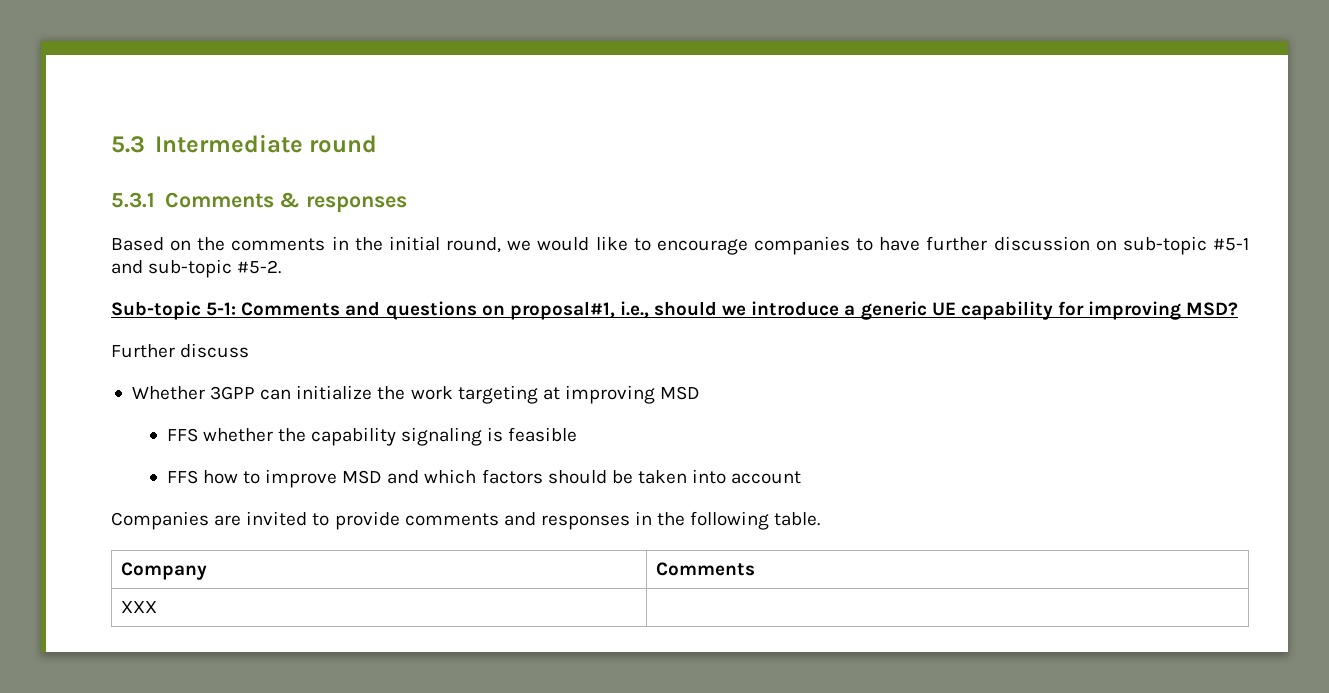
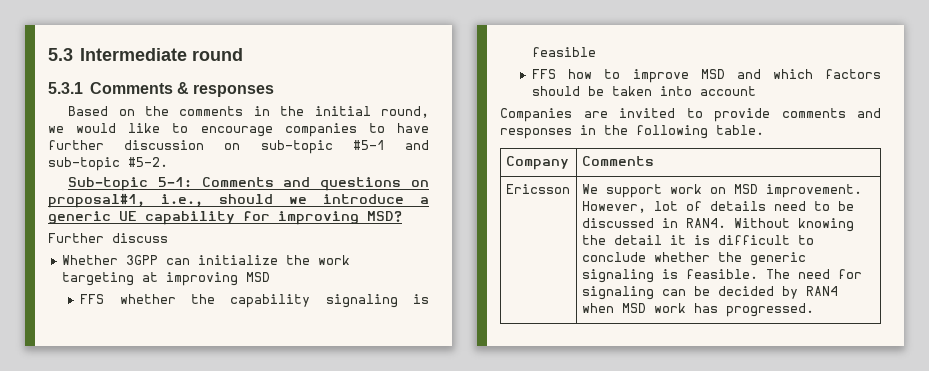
- XXX
+ Ericsson | We support work on MSD improvement. However, lot of details need to be discussed in RAN4. Without knowing the detail it is difficult to conclude whether the generic signaling is feasible. The need for signaling can be decided by RAN4 when MSD work has progressed.

